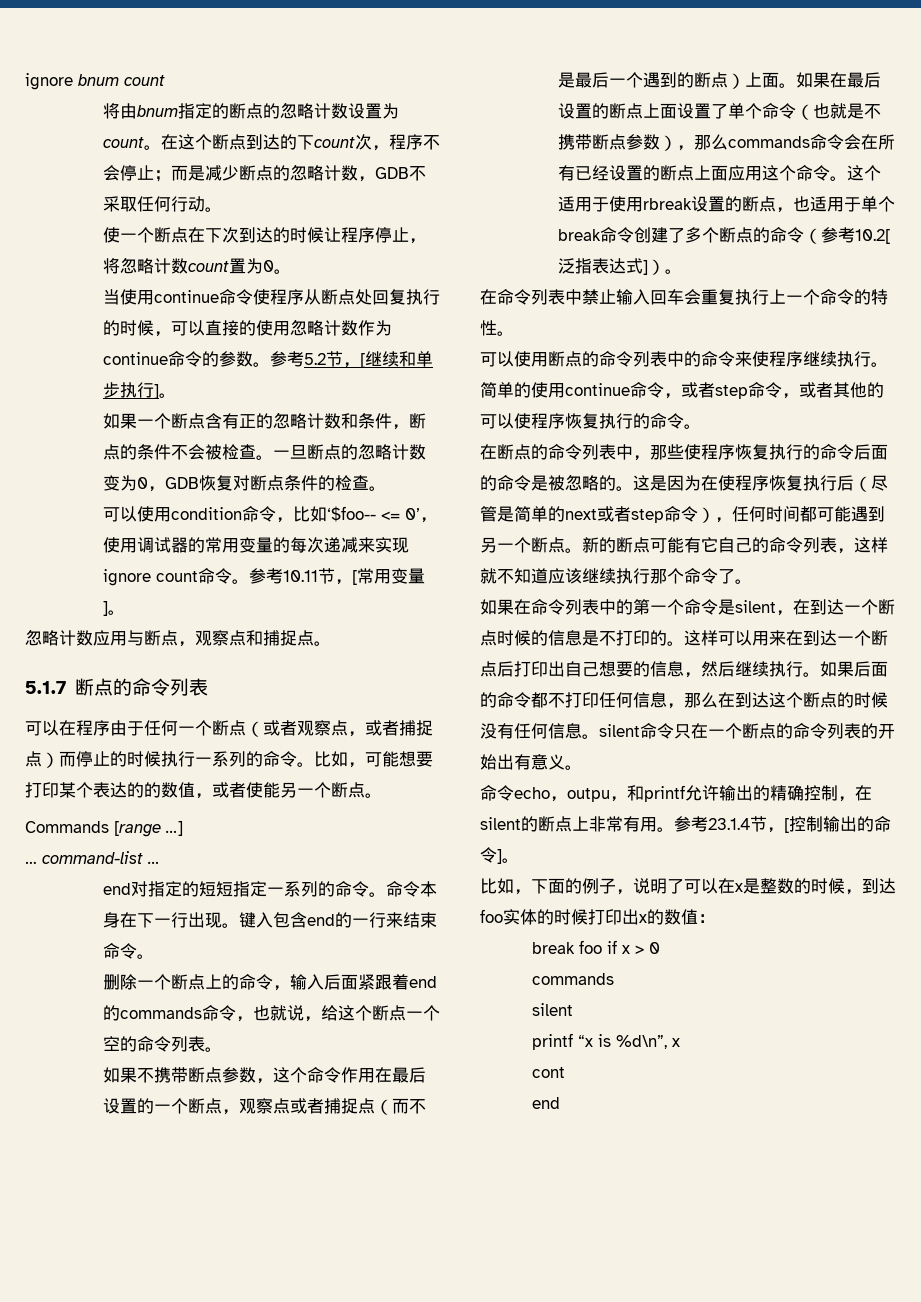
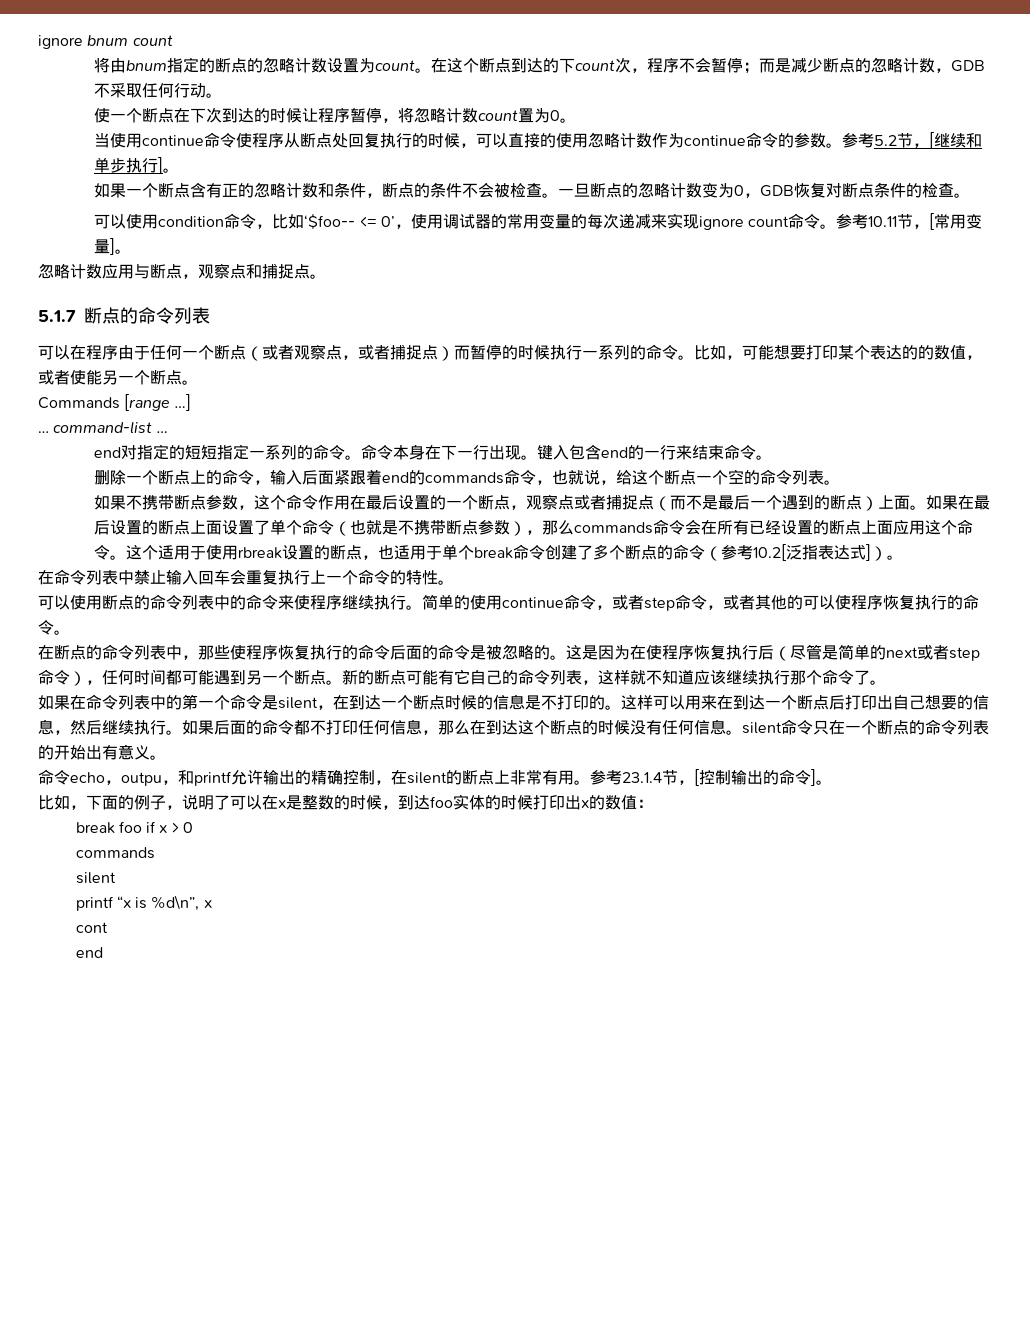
- 在这个断点到达的下count次，程序不会停止；而是减少断点的忽略计数，GDB不采取任何行动。
+ 在这个断点到达的下count次，程序不会暂停；而是减少断点的忽略计数，GDB不采取任何行动。
- 使一个断点在下次到达的时候让程序停止，将忽略计数count置为0。
+ 使一个断点在下次到达的时候让程序暂停，将忽略计数count置为0。
- 可以在程序由于任何一个断点（或者观察点，或者捕捉点）而停止的时候执行一系列的命令。
+ 可以在程序由于任何一个断点（或者观察点，或者捕捉点）而暂停的时候执行一系列的命令。

